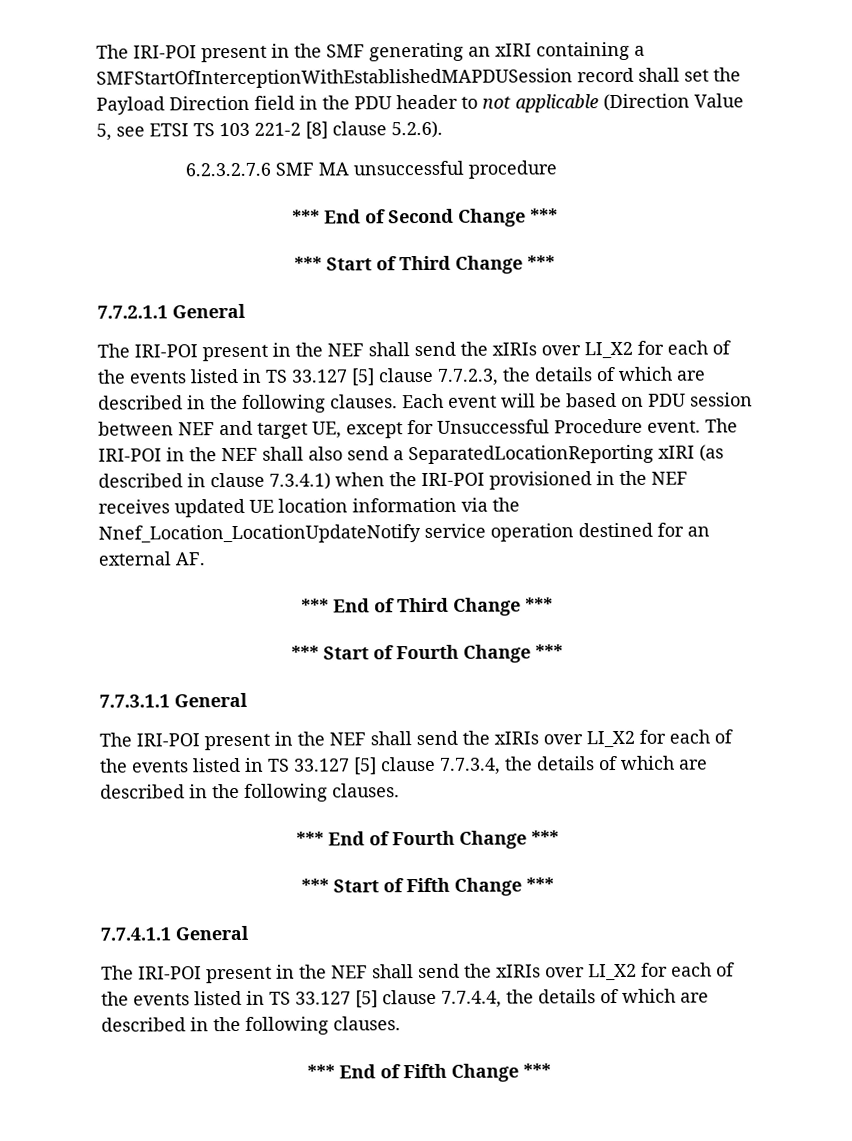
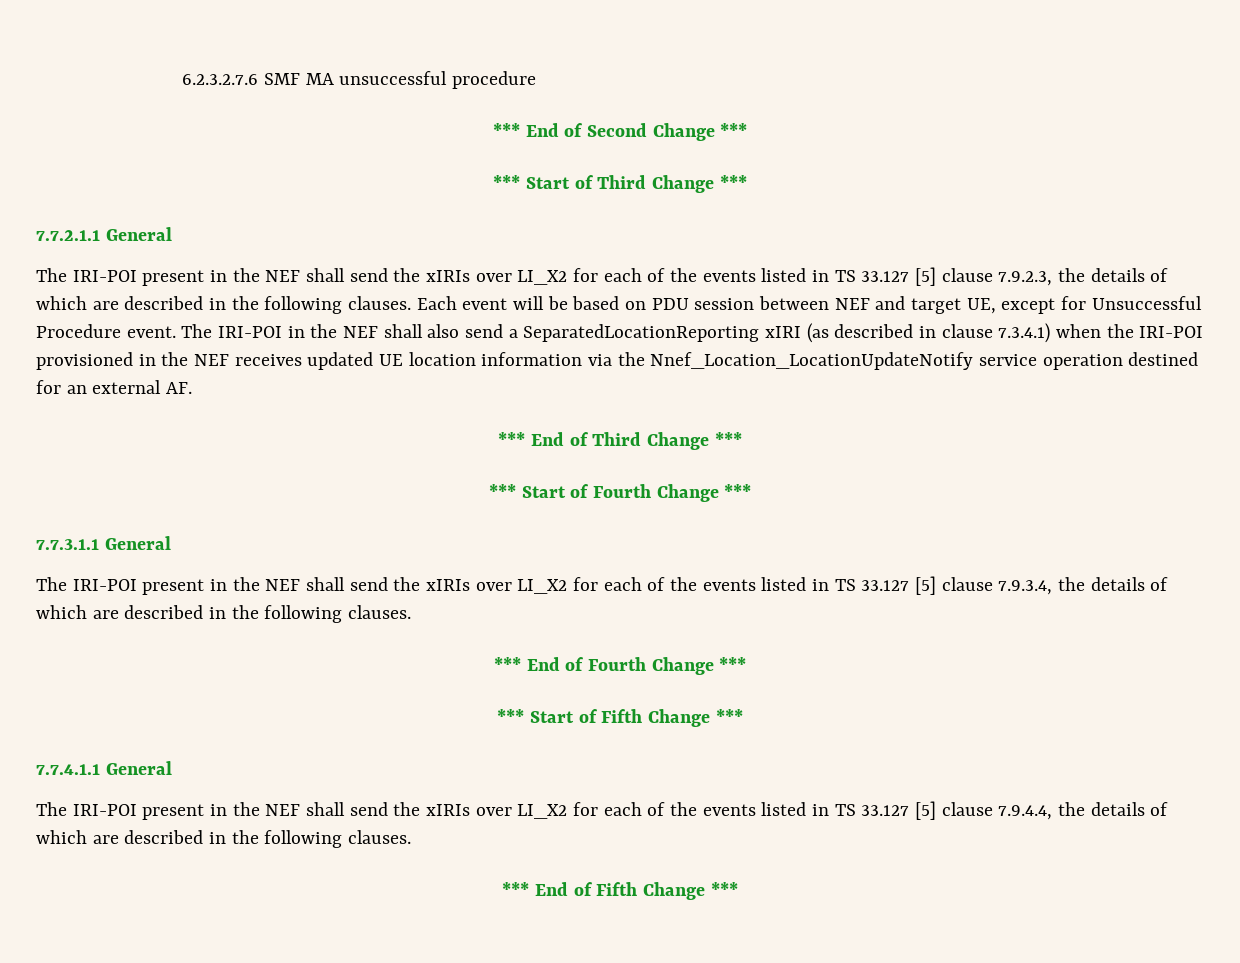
- The IRI-POI present in the SMF generating an xIRI containing a SMFStartOfInterceptionWithEstablishedMAPDUSession record shall set the Payload Direction field in the PDU header to not applicable (Direction Value 5, see ETSI TS 103 221-2 [8] clause 5.2.6).
- The IRI-POI present in the NEF shall send the xIRIs over LI_X2 for each of the events listed in TS 33.127 [5] clause 7.7.2.3, the details of which are described in the following clauses.
+ The IRI-POI present in the NEF shall send the xIRIs over LI_X2 for each of the events listed in TS 33.127 [5] clause 7.9.2.3, the details of which are described in the following clauses.
- The IRI-POI present in the NEF shall send the xIRIs over LI_X2 for each of the events listed in TS 33.127 [5] clause 7.7.3.4, the details of which are described in the following clauses.
+ The IRI-POI present in the NEF shall send the xIRIs over LI_X2 for each of the events listed in TS 33.127 [5] clause 7.9.3.4, the details of which are described in the following clauses.
- The IRI-POI present in the NEF shall send the xIRIs over LI_X2 for each of the events listed in TS 33.127 [5] clause 7.7.4.4, the details of which are described in the following clauses.
+ The IRI-POI present in the NEF shall send the xIRIs over LI_X2 for each of the events listed in TS 33.127 [5] clause 7.9.4.4, the details of which are described in the following clauses.

